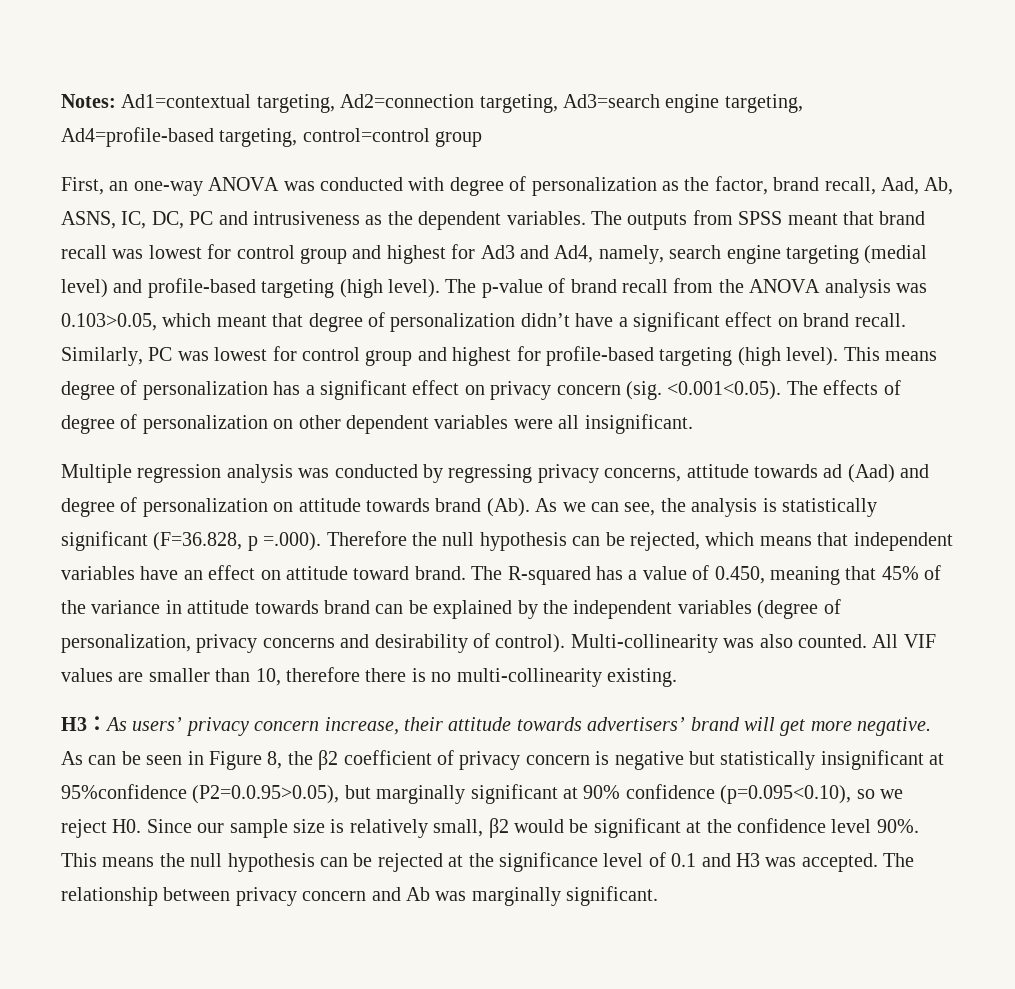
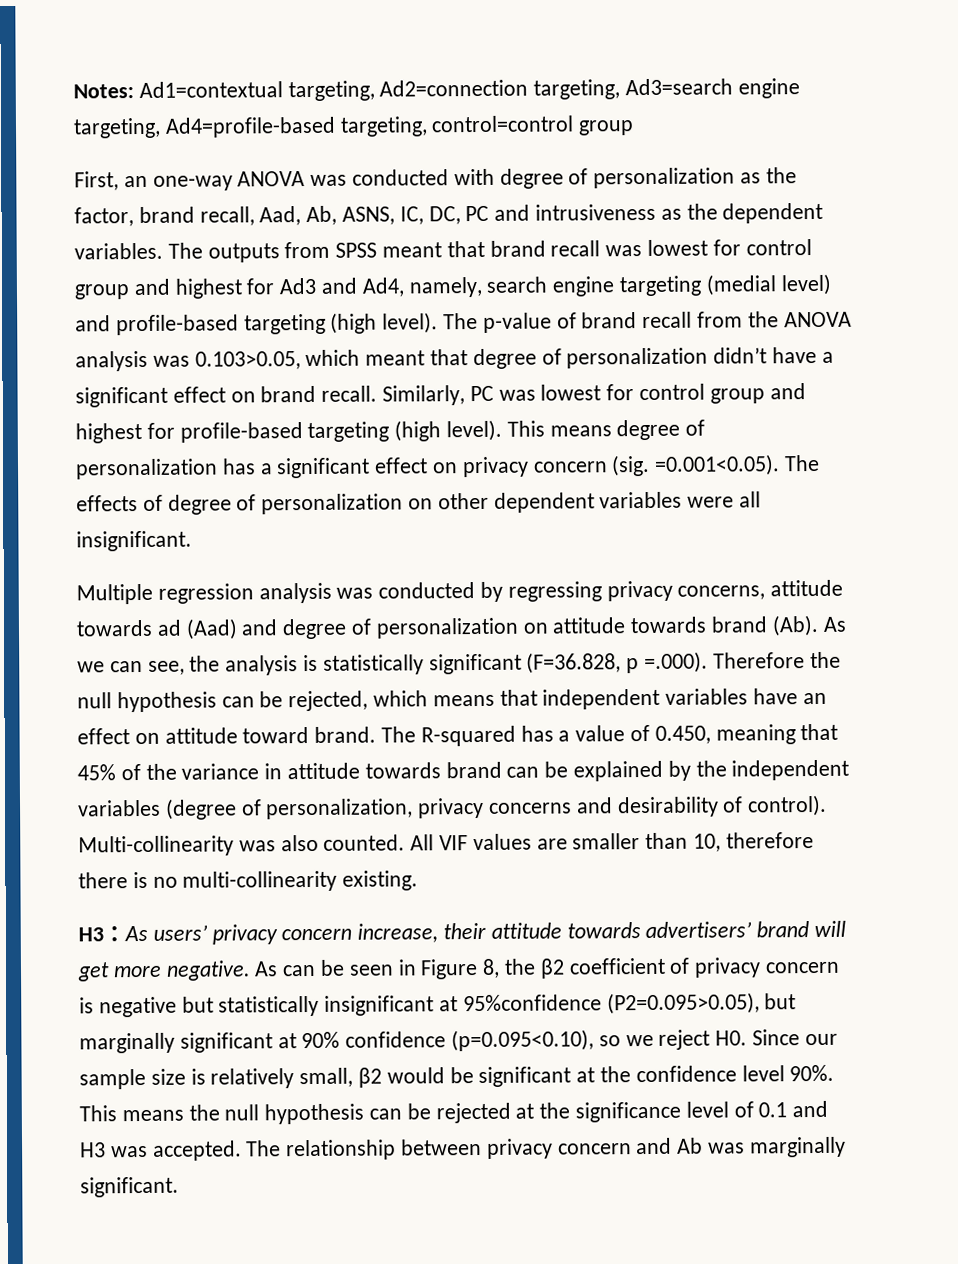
- <0.001<0.05). The effects of degree of personalization on other dependent variables were all insignificant.
+ =0.001<0.05). The effects of degree of personalization on other dependent variables were all insignificant.
- As can be seen in Figure 8, the β2 coefficient of privacy concern is negative but statistically insignificant at 95%confidence (P2=0.0.95>0.05), but marginally significant at 90% confidence (p=0.095<0.10), so we reject H0. Since our sample size is relatively small, β2 would be significant at the confidence level 90%.
+ As can be seen in Figure 8, the β2 coefficient of privacy concern is negative but statistically insignificant at 95%confidence (P2=0.095>0.05), but marginally significant at 90% confidence (p=0.095<0.10), so we reject H0. Since our sample size is relatively small, β2 would be significant at the confidence level 90%.

